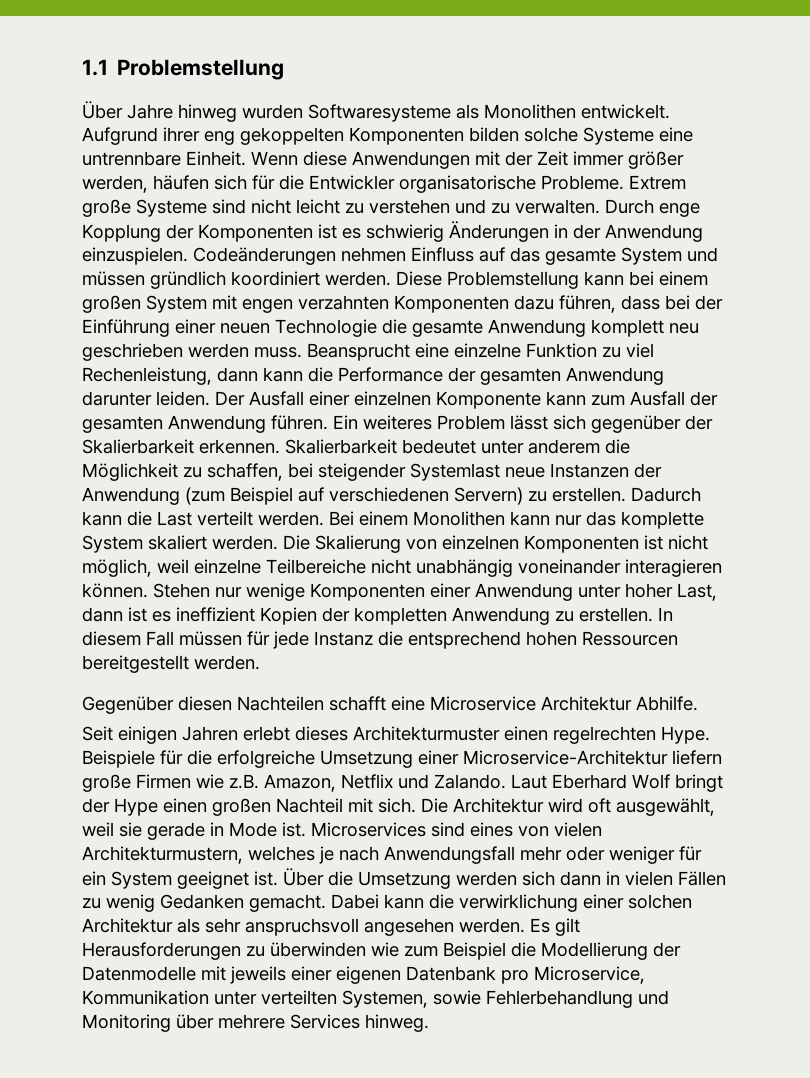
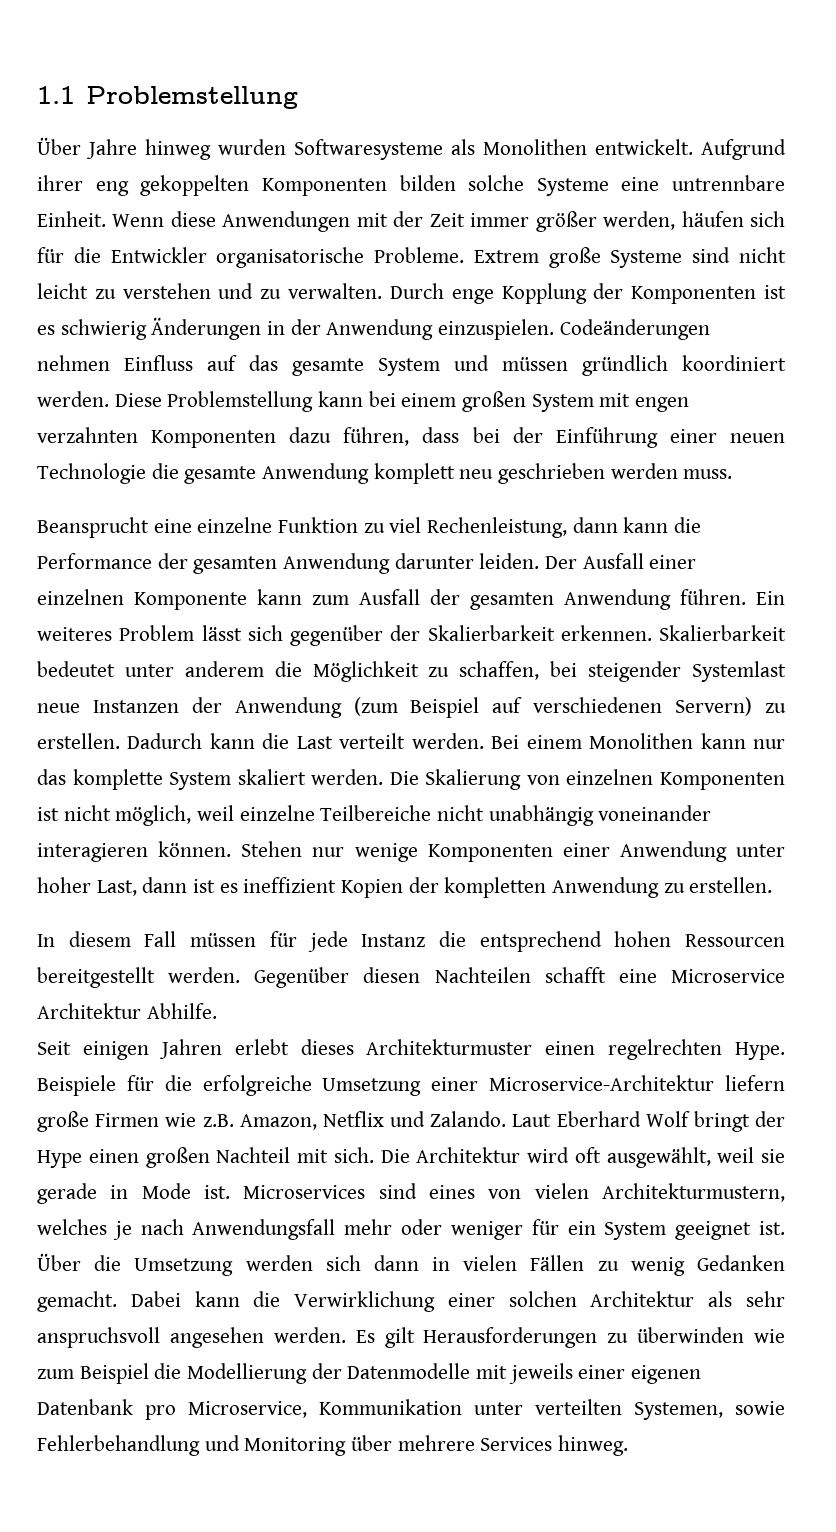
- Diese Problemstellung kann bei einem großen System mit engen verzahnten Komponenten dazu führen, dass bei der Einführung einer neuen Technologie die gesamte Anwendung komplett neu geschrieben werden muss. Beansprucht eine einzelne Funktion zu viel Rechenleistung, dann kann die Performance der gesamten Anwendung darunter leiden.
+ Diese Problemstellung kann bei einem großen System mit engen verzahnten Komponenten dazu führen, dass bei der Einführung einer neuen Technologie die gesamte Anwendung komplett neu geschrieben werden muss.
+ Beansprucht eine einzelne Funktion zu viel Rechenleistung, dann kann die Performance der gesamten Anwendung darunter leiden.
- Stehen nur wenige Komponenten einer Anwendung unter hoher Last, dann ist es ineffizient Kopien der kompletten Anwendung zu erstellen. In diesem Fall müssen für jede Instanz die entsprechend hohen Ressourcen bereitgestellt werden.
- Gegenüber diesen Nachteilen schafft eine Microservice Architektur Abhilfe.
+ Stehen nur wenige Komponenten einer Anwendung unter hoher Last, dann ist es ineffizient Kopien der kompletten Anwendung zu erstellen.
+ In diesem Fall müssen für jede Instanz die entsprechend hohen Ressourcen bereitgestellt werden. Gegenüber diesen Nachteilen schafft eine Microservice Architektur Abhilfe.
- Dabei kann die verwirklichung einer solchen Architektur als sehr anspruchsvoll angesehen werden.
+ Dabei kann die Verwirklichung einer solchen Architektur als sehr anspruchsvoll angesehen werden.

